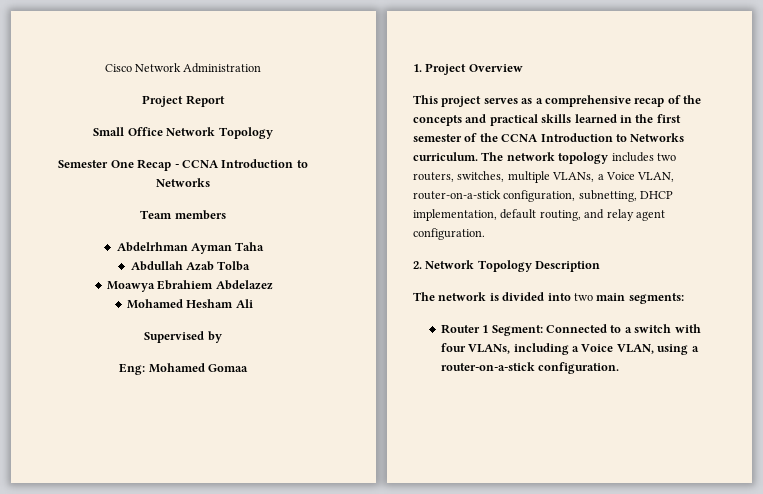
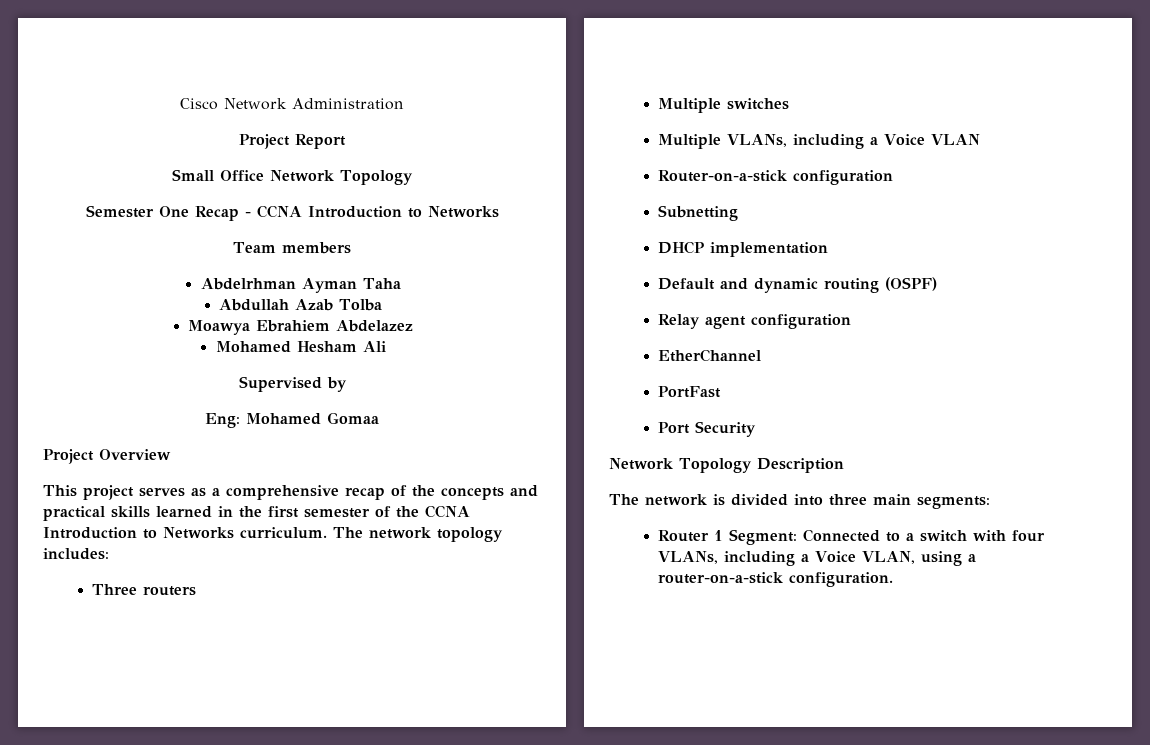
- 1. Project Overview
+ Project Overview
- The network topology includes two routers, switches, multiple VLANs, a Voice VLAN, router-on-a-stick configuration, subnetting, DHCP implementation, default routing, and relay agent configuration.
- 2. Network Topology Description
+ The network topology includes:
+ Three routers
+ Multiple switches
+ Multiple VLANs, including a Voice VLAN
+ Router-on-a-stick configuration
+ Subnetting
+ DHCP implementation
+ Default and dynamic routing (OSPF)
+ Relay agent configuration
+ EtherChannel
+ PortFast
+ Port Security
+ Network Topology Description
- The network is divided into two main segments:
+ The network is divided into three main segments:

